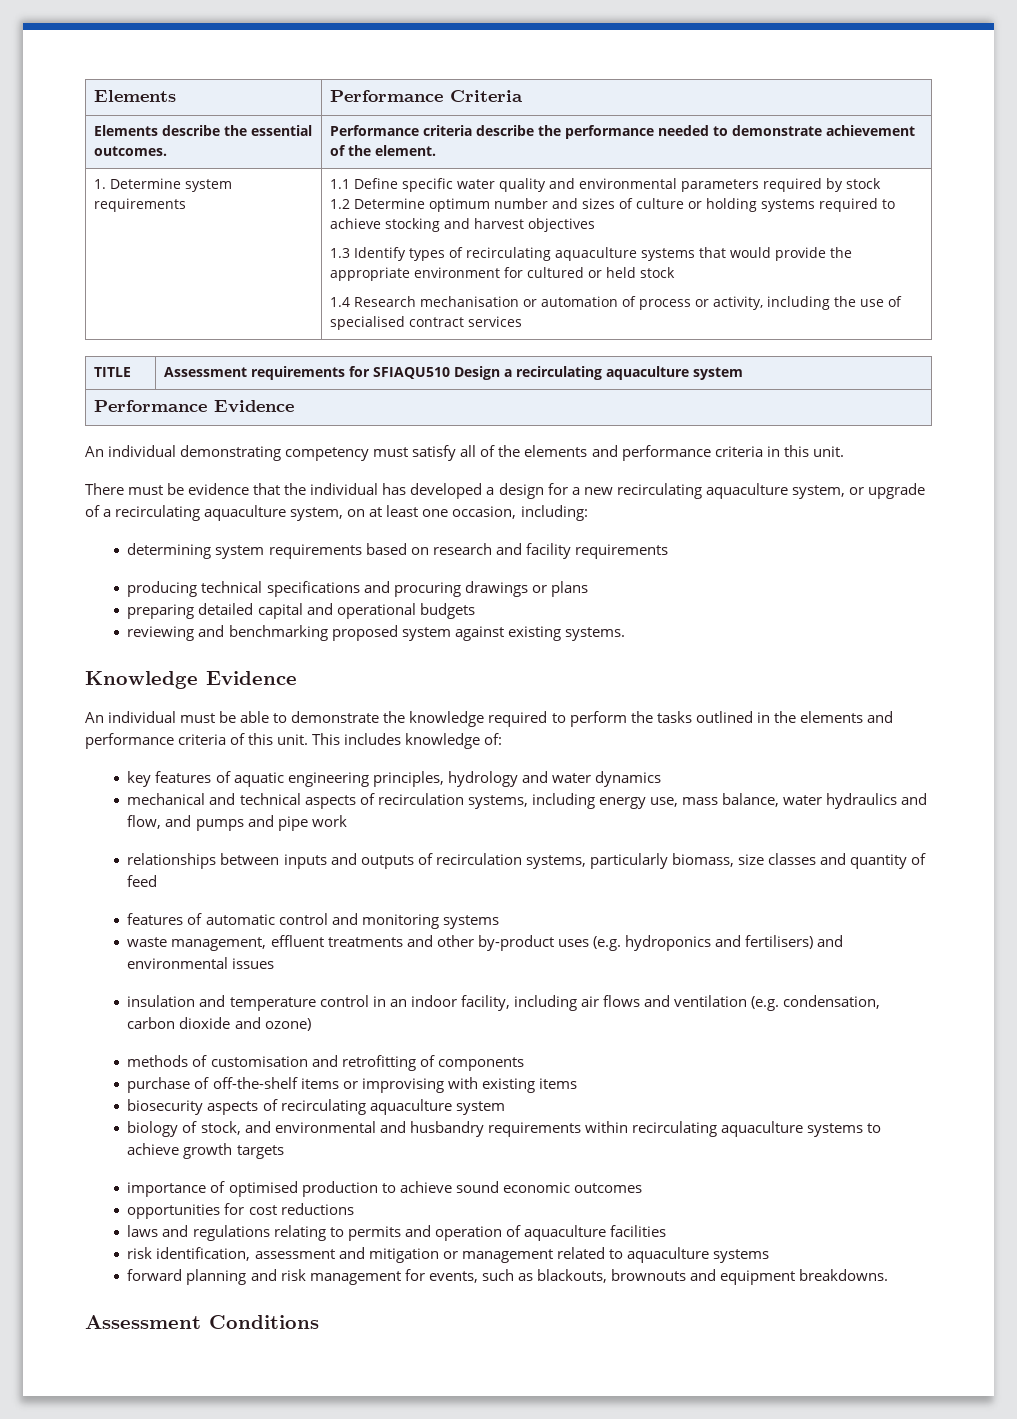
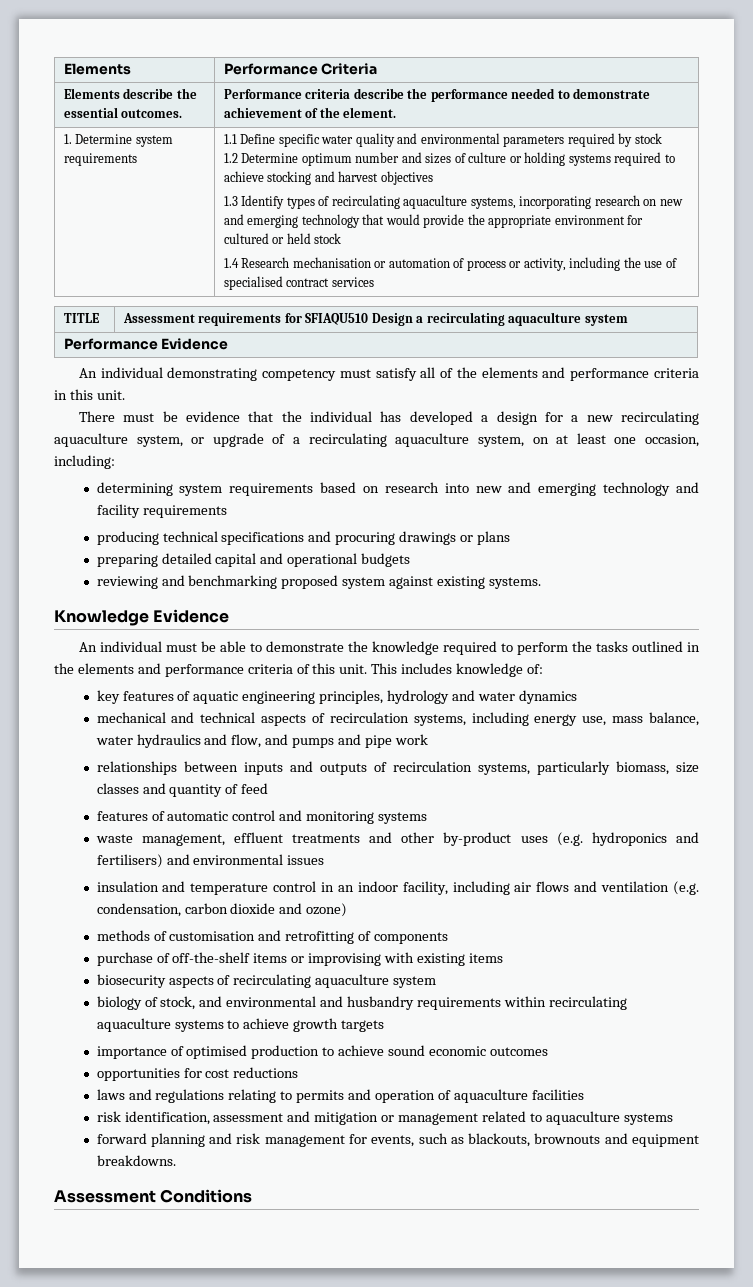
- 1.3 Identify types of recirculating aquaculture systems that would provide the appropriate environment for cultured or held stock
+ 1.3 Identify types of recirculating aquaculture systems, incorporating research on new and emerging technology that would provide the appropriate environment for cultured or held stock
- determining system requirements based on research and facility requirements
+ determining system requirements based on research into new and emerging technology and facility requirements

